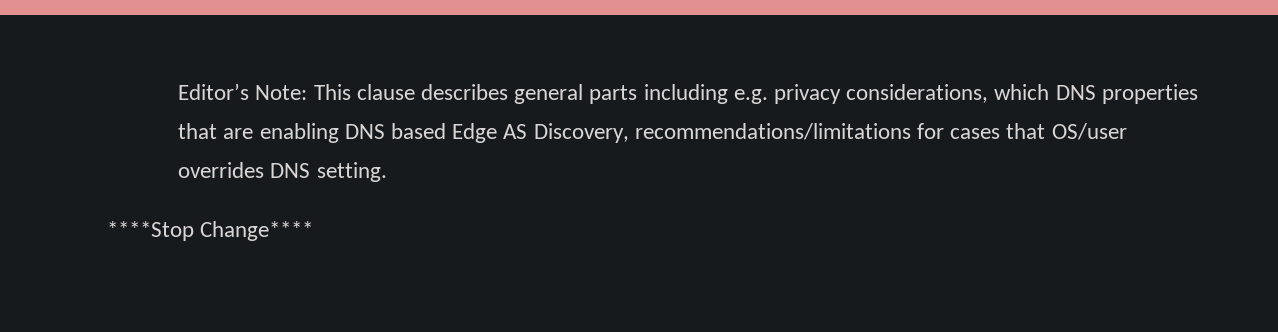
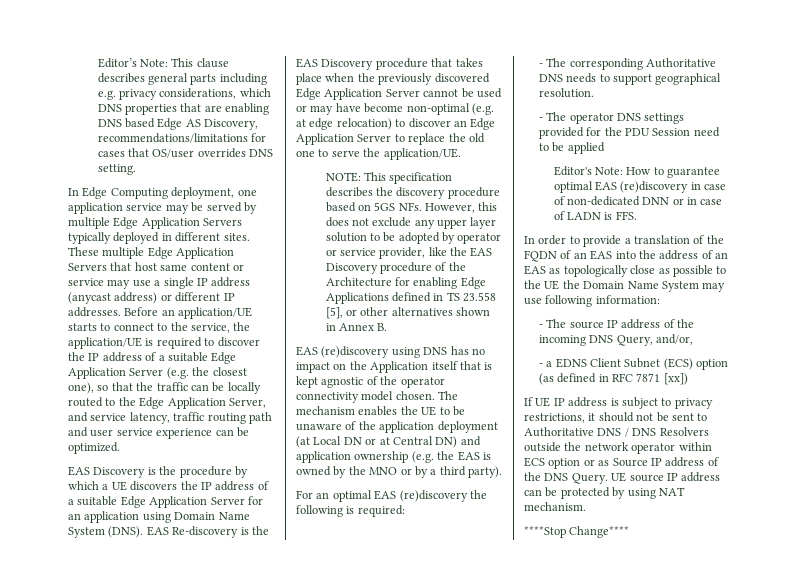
+ In Edge Computing deployment, one application service may be served by multiple Edge Application Servers typically deployed in different sites. These multiple Edge Application Servers that host same content or service may use a single IP address (anycast address) or different IP addresses. Before an application/UE starts to connect to the service, the application/UE is required to discover the IP address of a suitable Edge Application Server (e.g. the closest one), so that the traffic can be locally routed to the Edge Application Server, and service latency, traffic routing path and user service experience can be optimized.
+ EAS Discovery is the procedure by which a UE discovers the IP address of a suitable Edge Application Server for an application using Domain Name System (DNS). EAS Re-discovery is the EAS Discovery procedure that takes place when the previously discovered Edge Application Server cannot be used or may have become non-optimal (e.g. at edge relocation) to discover an Edge Application Server to replace the old one to serve the application/UE.
+ NOTE: This specification describes the discovery procedure based on 5GS NFs. However, this does not exclude any upper layer solution to be adopted by operator or service provider, like the EAS Discovery procedure of the Architecture for enabling Edge Applications defined in TS 23.558 [5], or other alternatives shown in Annex B.
+ EAS (re)discovery using DNS has no impact on the Application itself that is kept agnostic of the operator connectivity model chosen. The mechanism enables the UE to be unaware of the application deployment (at Local DN or at Central DN) and application ownership (e.g. the EAS is owned by the MNO or by a third party).
+ For an optimal EAS (re)discovery the following is required:
+ - The corresponding Authoritative DNS needs to support geographical resolution.
+ - The operator DNS settings provided for the PDU Session need to be applied
+ Editor's Note: How to guarantee optimal EAS (re)discovery in case of non-dedicated DNN or in case of LADN is FFS.
+ In order to provide a translation of the FQDN of an EAS into the address of an EAS as topologically close as possible to the UE the Domain Name System may use following information:
+ - The source IP address of the incoming DNS Query, and/or,
+ - a EDNS Client Subnet (ECS) option (as defined in RFC 7871 [xx])
+ If UE IP address is subject to privacy restrictions, it should not be sent to Authoritative DNS / DNS Resolvers outside the network operator within ECS option or as Source IP address of the DNS Query. UE source IP address can be protected by using NAT mechanism.

